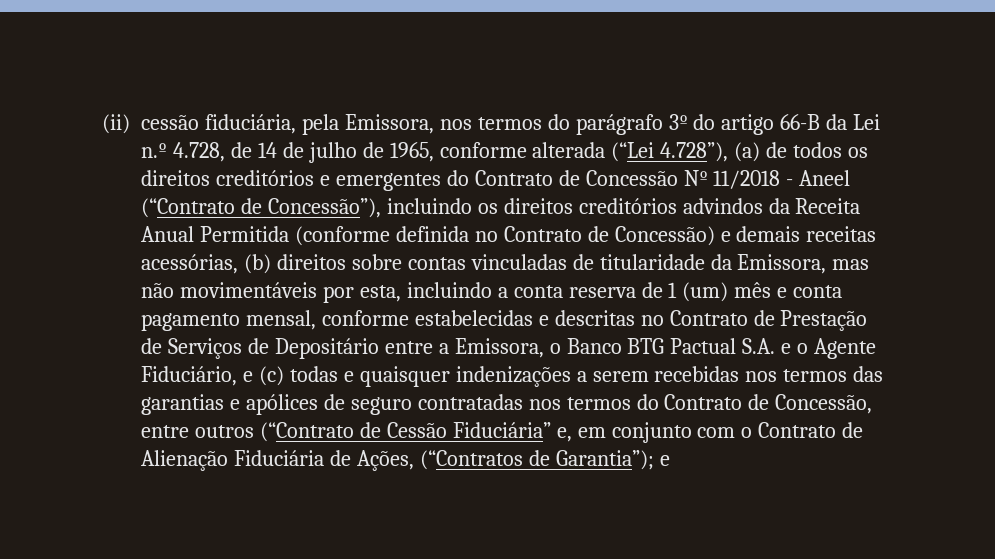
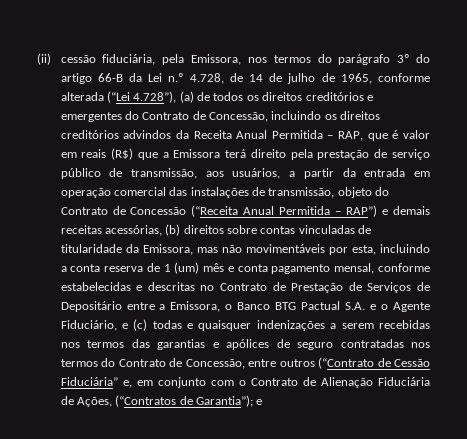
- (ii) cessão fiduciária, pela Emissora, nos termos do parágrafo 3º do artigo 66-B da Lei n.º 4.728, de 14 de julho de 1965, conforme alterada (“Lei 4.728”), (a) de todos os direitos creditórios e emergentes do Contrato de Concessão Nº 11/2018 - Aneel (“Contrato de Concessão”), incluindo os direitos creditórios advindos da Receita Anual Permitida (conforme definida no Contrato de Concessão) e demais receitas acessórias, (b) direitos sobre contas vinculadas de titularidade da Emissora, mas não movimentáveis por esta, incluindo a conta reserva de 1 (um) mês e conta pagamento mensal, conforme estabelecidas e descritas no Contrato de Prestação de Serviços de Depositário entre a Emissora, o Banco BTG Pactual S.A. e o Agente Fiduciário, e (c) todas e quaisquer indenizações a serem recebidas nos termos das garantias e apólices de seguro contratadas nos termos do Contrato de Concessão, entre outros (“Contrato de Cessão Fiduciária” e, em conjunto com o Contrato de Alienação Fiduciária de Ações, (“Contratos de Garantia”);
+ (ii) cessão fiduciária, pela Emissora, nos termos do parágrafo 3º do artigo 66-B da Lei n.º 4.728, de 14 de julho de 1965, conforme alterada (“Lei 4.728”), (a) de todos os direitos creditórios e emergentes do Contrato de Concessão, incluindo os direitos creditórios advindos da Receita Anual Permitida – RAP, que é valor em reais (R$) que a Emissora terá direito pela prestação de serviço público de transmissão, aos usuários, a partir da entrada em operação comercial das instalações de transmissão, objeto do Contrato de Concessão (“Receita Anual Permitida – RAP”) e demais receitas acessórias, (b) direitos sobre contas vinculadas de titularidade da Emissora, mas não movimentáveis por esta, incluindo a conta reserva de 1 (um) mês e conta pagamento mensal, conforme estabelecidas e descritas no Contrato de Prestação de Serviços de Depositário entre a Emissora, o Banco BTG Pactual S.A. e o Agente Fiduciário, e (c) todas e quaisquer indenizações a serem recebidas nos termos das garantias e apólices de seguro contratadas nos termos do Contrato de Concessão, entre outros (“Contrato de Cessão Fiduciária” e, em conjunto com o Contrato de Alienação Fiduciária de Ações, (“Contratos de Garantia”);

